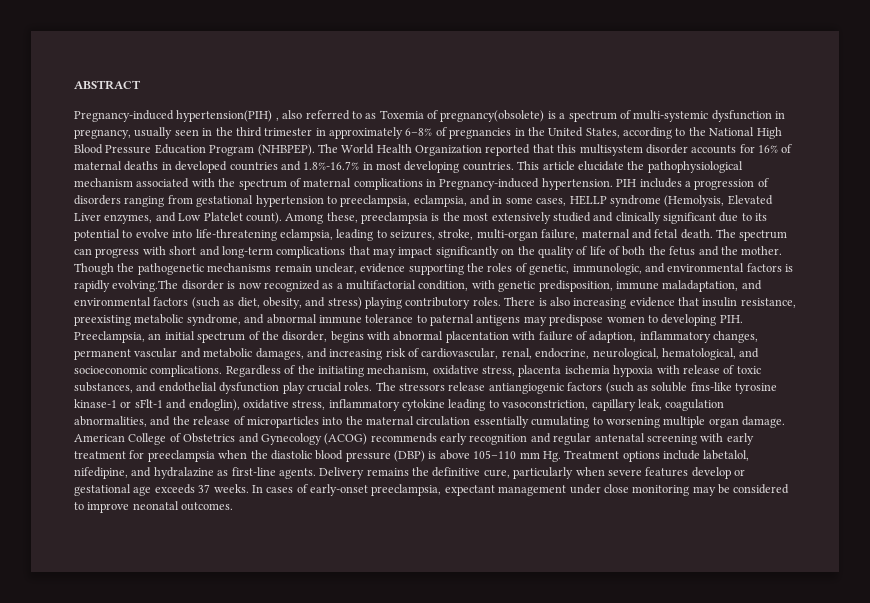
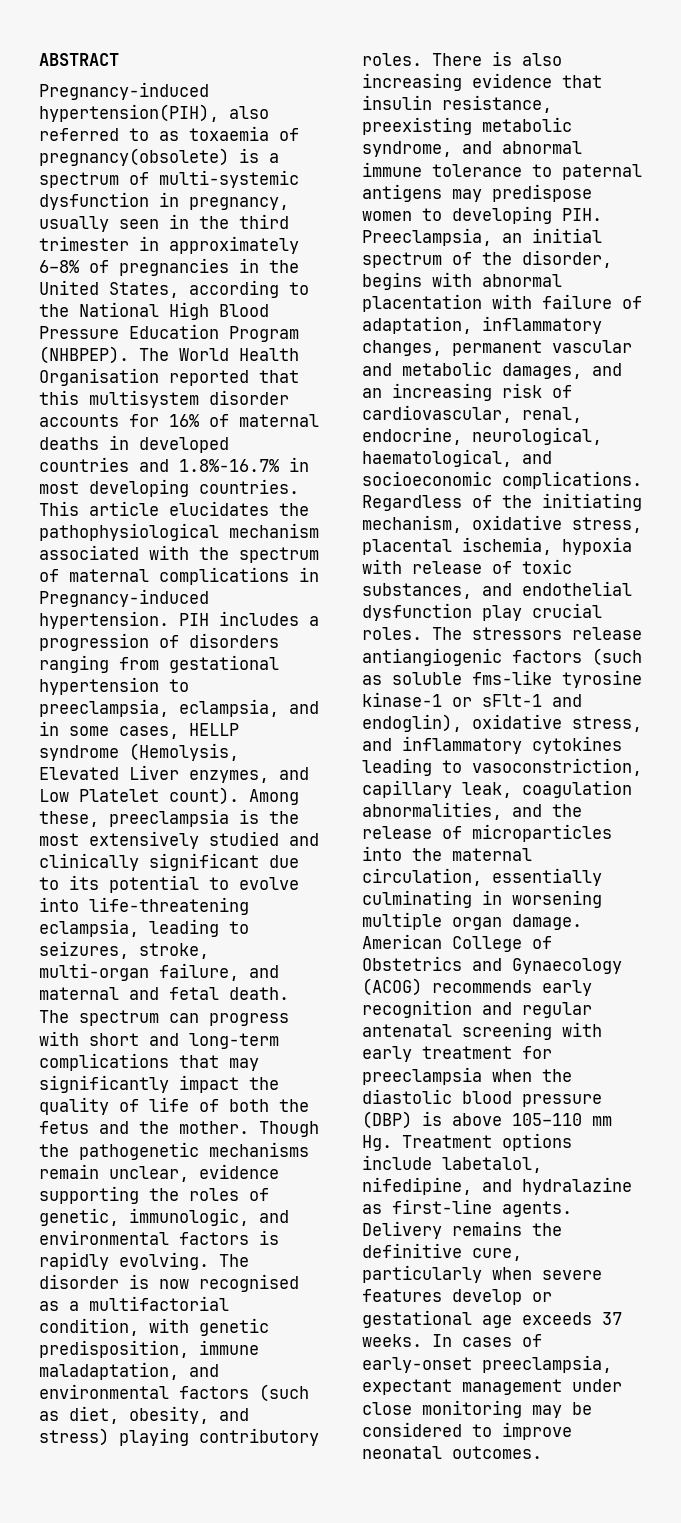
- Pregnancy-induced hypertension(PIH) , also referred to as Toxemia of pregnancy(obsolete) is a spectrum of multi-systemic dysfunction in pregnancy, usually seen in the third trimester in approximately 6–8% of pregnancies in the United States, according to the National High Blood Pressure Education Program (NHBPEP).
+ Pregnancy-induced hypertension(PIH), also referred to as toxaemia of pregnancy(obsolete) is a spectrum of multi-systemic dysfunction in pregnancy, usually seen in the third trimester in approximately 6–8% of pregnancies in the United States, according to the National High Blood Pressure Education Program (NHBPEP).
- The World Health Organization reported that this multisystem disorder accounts for 16% of maternal deaths in developed countries and 1.8%-16.7% in most developing countries.
+ The World Health Organisation reported that this multisystem disorder accounts for 16% of maternal deaths in developed countries and 1.8%-16.7% in most developing countries.
- This article elucidate the pathophysiological mechanism associated with the spectrum of maternal complications in Pregnancy-induced hypertension.
+ This article elucidates the pathophysiological mechanism associated with the spectrum of maternal complications in Pregnancy-induced hypertension.
- Among these, preeclampsia is the most extensively studied and clinically significant due to its potential to evolve into life-threatening eclampsia, leading to seizures, stroke, multi-organ failure, maternal and fetal death.
+ Among these, preeclampsia is the most extensively studied and clinically significant due to its potential to evolve into life-threatening eclampsia, leading to seizures, stroke, multi-organ failure, and maternal and fetal death.
- The spectrum can progress with short and long-term complications that may impact significantly on the quality of life of both the fetus and the mother.
+ The spectrum can progress with short and long-term complications that may significantly impact the quality of life of both the fetus and the mother.
- Though the pathogenetic mechanisms remain unclear, evidence supporting the roles of genetic, immunologic, and environmental factors is rapidly evolving.The disorder is now recognized as a multifactorial condition, with genetic predisposition, immune maladaptation, and environmental factors (such as diet, obesity, and stress) playing contributory roles.
+ Though the pathogenetic mechanisms remain unclear, evidence supporting the roles of genetic, immunologic, and environmental factors is rapidly evolving. The disorder is now recognised as a multifactorial condition, with genetic predisposition, immune maladaptation, and environmental factors (such as diet, obesity, and stress) playing contributory roles.
- There is also increasing evidence that insulin resistance, preexisting metabolic syndrome, and abnormal immune tolerance to paternal antigens may predispose women to developing PIH. Preeclampsia, an initial spectrum of the disorder, begins with abnormal placentation with failure of adaption, inflammatory changes, permanent vascular and metabolic damages, and increasing risk of cardiovascular, renal, endocrine, neurological, hematological, and socioeconomic complications.
+ There is also increasing evidence that insulin resistance, preexisting metabolic syndrome, and abnormal immune tolerance to paternal antigens may predispose women to developing PIH. Preeclampsia, an initial spectrum of the disorder, begins with abnormal placentation with failure of adaptation, inflammatory changes, permanent vascular and metabolic damages, and an increasing risk of cardiovascular, renal, endocrine, neurological, haematological, and socioeconomic complications.
- Regardless of the initiating mechanism, oxidative stress, placenta ischemia hypoxia with release of toxic substances, and endothelial dysfunction play crucial roles.
+ Regardless of the initiating mechanism, oxidative stress, placental ischemia, hypoxia with release of toxic substances, and endothelial dysfunction play crucial roles.
- The stressors release antiangiogenic factors (such as soluble fms-like tyrosine kinase-1 or sFlt-1 and endoglin), oxidative stress, inflammatory cytokine leading to vasoconstriction, capillary leak, coagulation abnormalities, and the release of microparticles into the maternal circulation essentially cumulating to worsening multiple organ damage.
+ The stressors release antiangiogenic factors (such as soluble fms-like tyrosine kinase-1 or sFlt-1 and endoglin), oxidative stress, and inflammatory cytokines leading to vasoconstriction, capillary leak, coagulation abnormalities, and the release of microparticles into the maternal circulation, essentially culminating in worsening multiple organ damage.
- American College of Obstetrics and Gynecology (ACOG) recommends early recognition and regular antenatal screening with early treatment for preeclampsia when the diastolic blood pressure (DBP) is above 105–110 mm Hg. Treatment options include labetalol, nifedipine, and hydralazine as first-line agents.
+ American College of Obstetrics and Gynaecology (ACOG) recommends early recognition and regular antenatal screening with early treatment for preeclampsia when the diastolic blood pressure (DBP) is above 105–110 mm Hg. Treatment options include labetalol, nifedipine, and hydralazine as first-line agents.

